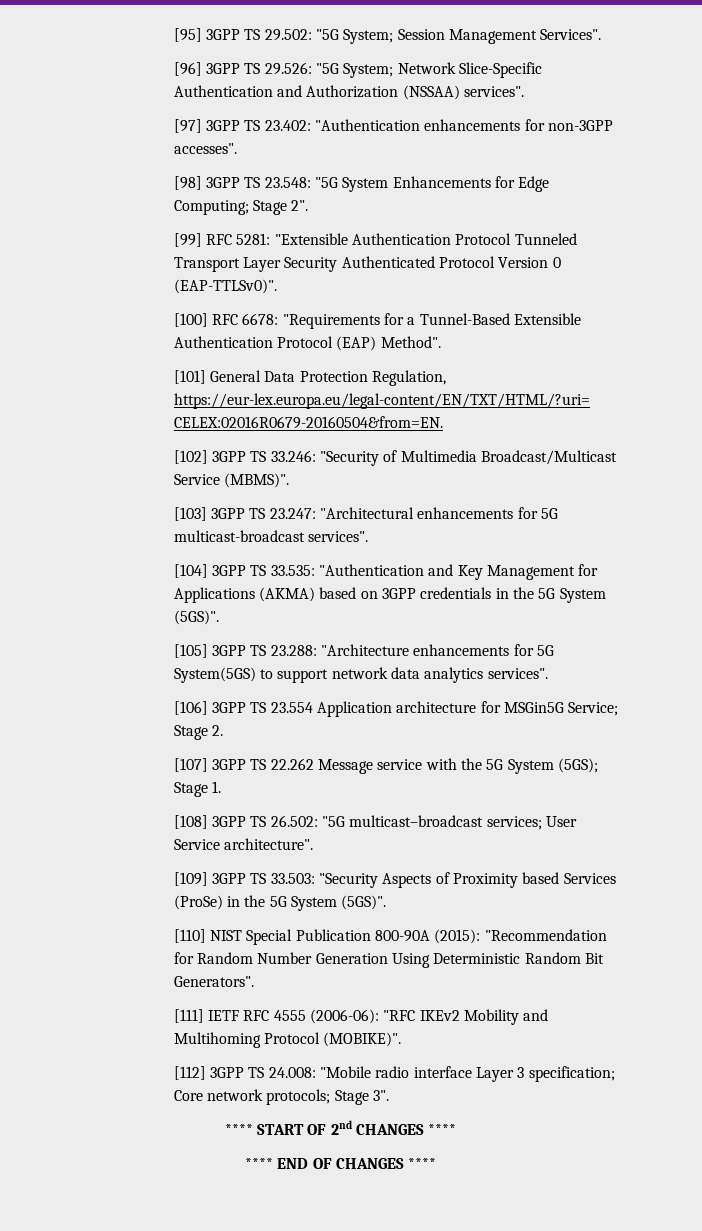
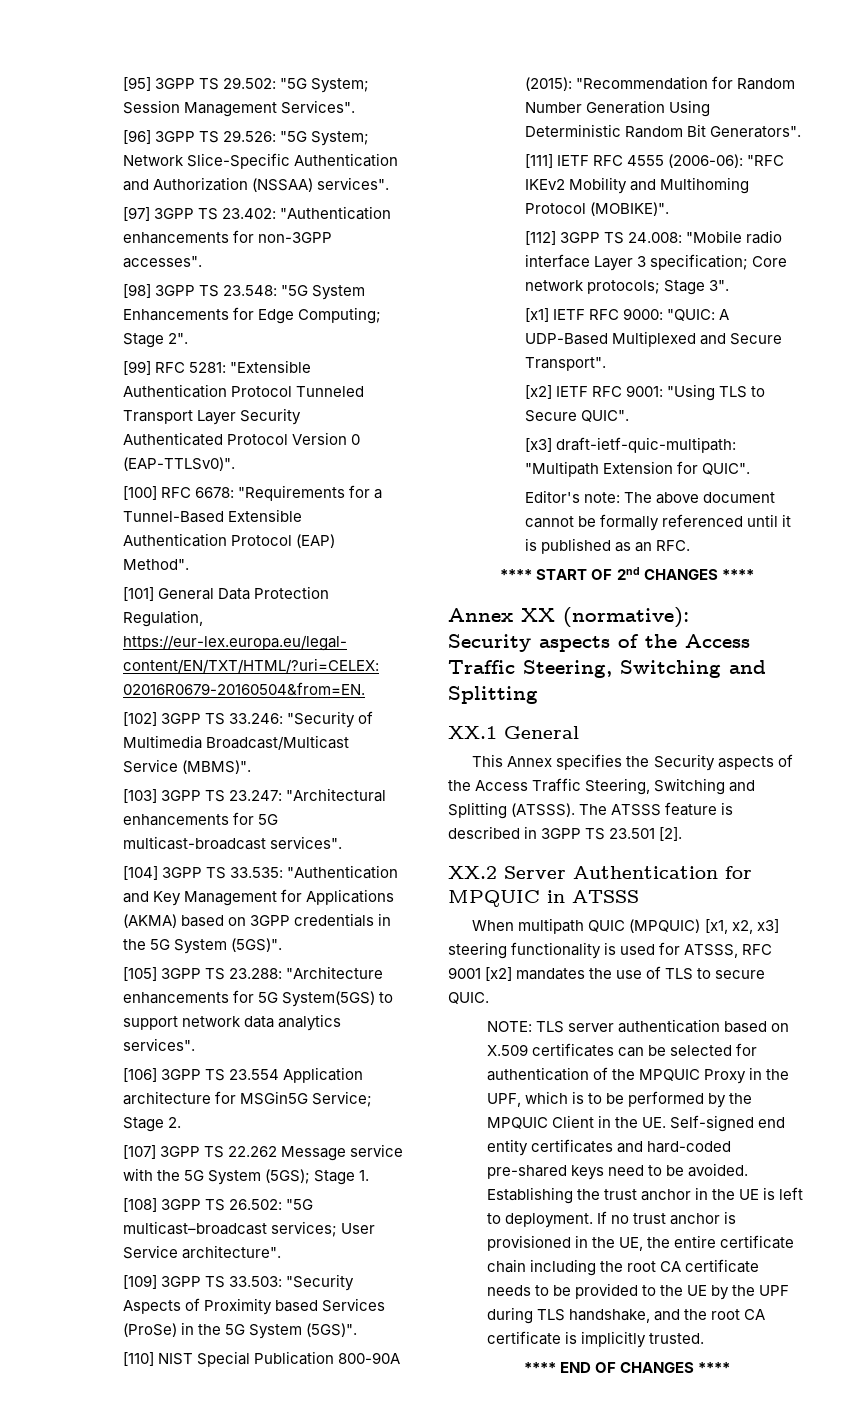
+ [x1] IETF RFC 9000: "QUIC: A UDP-Based Multiplexed and Secure Transport".
+ [x2] IETF RFC 9001: "Using TLS to Secure QUIC".
+ [x3] draft-ietf-quic-multipath: "Multipath Extension for QUIC".
+ Editor's note: The above document cannot be formally referenced until it is published as an RFC.
+ Annex XX (normative):
+ Security aspects of the Access Traffic Steering, Switching and Splitting
+ XX.1 General
+ This Annex specifies the Security aspects of the Access Traffic Steering, Switching and Splitting (ATSSS). The ATSSS feature is described in 3GPP TS 23.501 [2].
+ XX.2 Server Authentication for MPQUIC in ATSSS
+ When multipath QUIC (MPQUIC) [x1, x2, x3] steering functionality is used for ATSSS, RFC 9001 [x2] mandates the use of TLS to secure QUIC.
+ NOTE: TLS server authentication based on X.509 certificates can be selected for authentication of the MPQUIC Proxy in the UPF, which is to be performed by the MPQUIC Client in the UE. Self-signed end entity certificates and hard-coded pre-shared keys need to be avoided. Establishing the trust anchor in the UE is left to deployment. If no trust anchor is provisioned in the UE, the entire certificate chain including the root CA certificate needs to be provided to the UE by the UPF during TLS handshake, and the root CA certificate is implicitly trusted.

